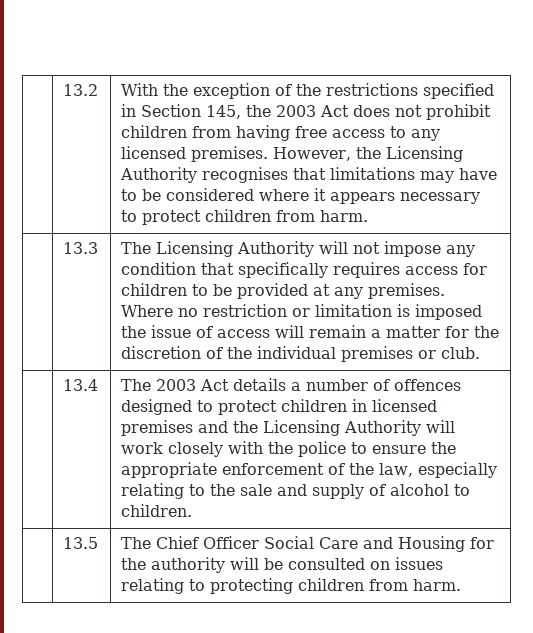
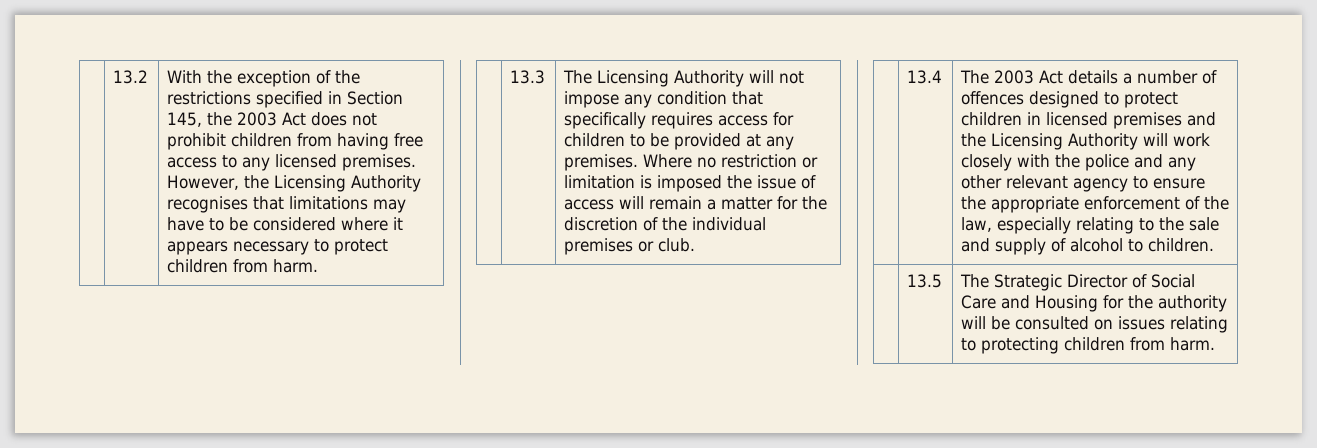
- The 2003 Act details a number of offences designed to protect children in licensed premises and the Licensing Authority will work closely with the police to ensure the appropriate enforcement of the law, especially relating to the sale and supply of alcohol to children.
+ The 2003 Act details a number of offences designed to protect children in licensed premises and the Licensing Authority will work closely with the police and any other relevant agency to ensure the appropriate enforcement of the law, especially relating to the sale and supply of alcohol to children.
- | 13.5 | The Chief Officer Social Care and Housing for the authority will be consulted on issues relating to protecting children from harm.
+ | 13.5 | The Strategic Director of Social Care and Housing for the authority will be consulted on issues relating to protecting children from harm.

